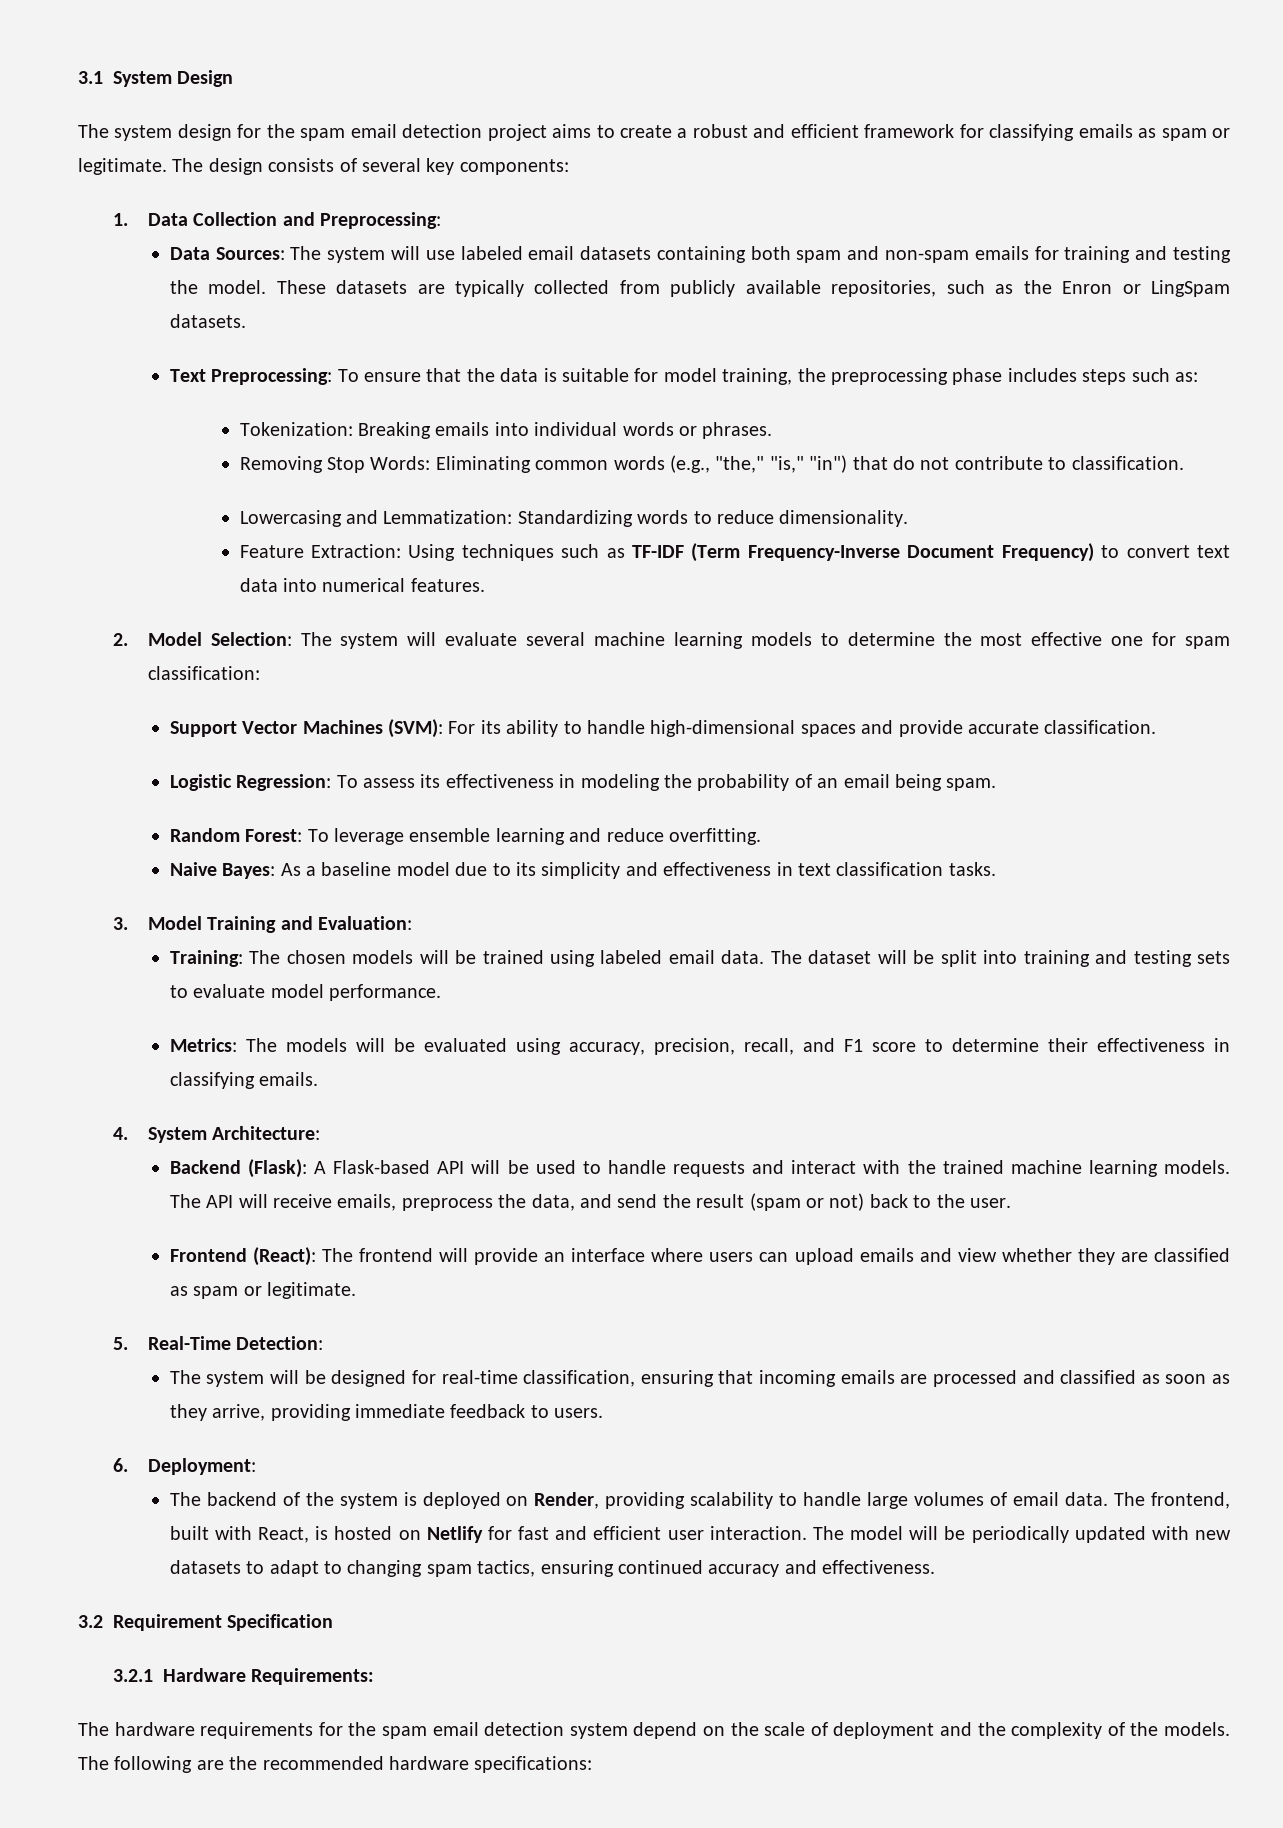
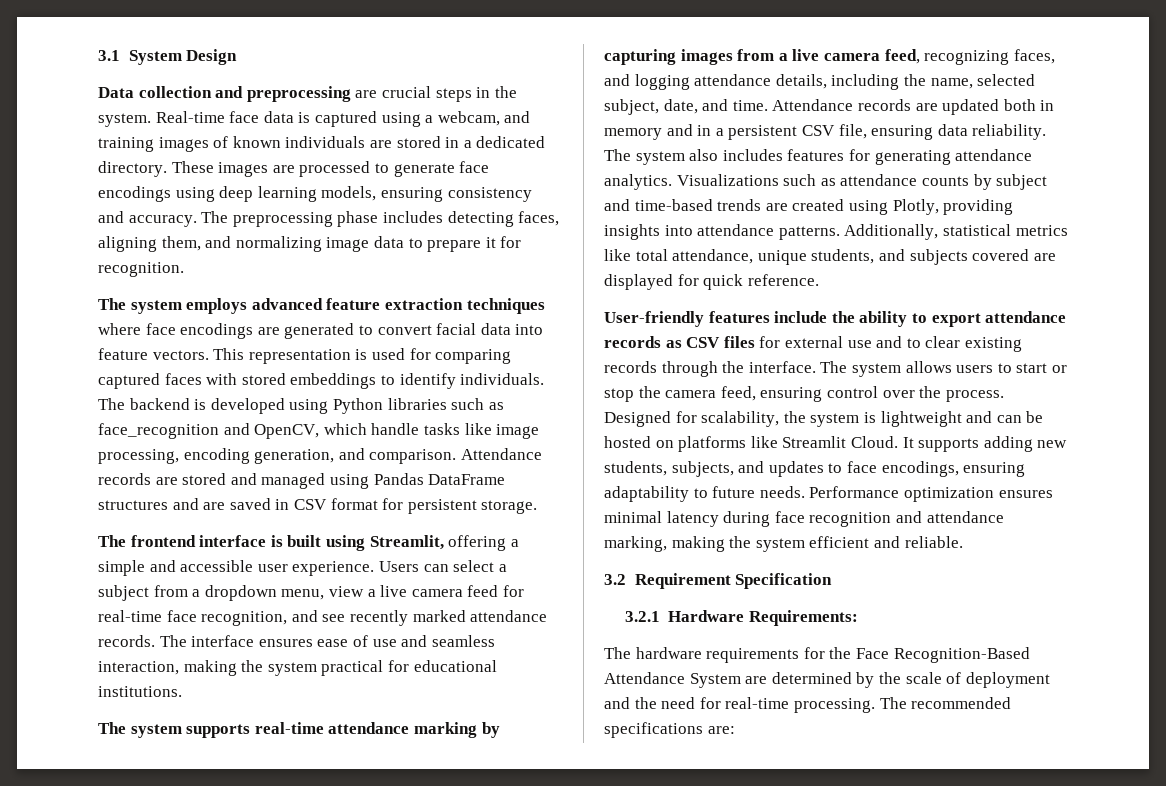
- The system design for the spam email detection project aims to create a robust and efficient framework for classifying emails as spam or legitimate. The design consists of several key components:
- 1. Data Collection and Preprocessing:
- Data Sources: The system will use labeled email datasets containing both spam and non-spam emails for training and testing the model. These datasets are typically collected from publicly available repositories, such as the Enron or LingSpam datasets.
- Text Preprocessing: To ensure that the data is suitable for model training, the preprocessing phase includes steps such as:
- Tokenization: Breaking emails into individual words or phrases.
- Removing Stop Words: Eliminating common words (e.g., "the," "is," "in") that do not contribute to classification.
- Lowercasing and Lemmatization: Standardizing words to reduce dimensionality.
- Feature Extraction: Using techniques such as TF-IDF (Term Frequency-Inverse Document Frequency) to convert text data into numerical features.
- 2. Model Selection: The system will evaluate several machine learning models to determine the most effective one for spam classification:
- Support Vector Machines (SVM): For its ability to handle high-dimensional spaces and provide accurate classification.
- Logistic Regression: To assess its effectiveness in modeling the probability of an email being spam.
- Random Forest: To leverage ensemble learning and reduce overfitting.
- Naive Bayes: As a baseline model due to its simplicity and effectiveness in text classification tasks.
- 3. Model Training and Evaluation:
- Training: The chosen models will be trained using labeled email data. The dataset will be split into training and testing sets to evaluate model performance.
- Metrics: The models will be evaluated using accuracy, precision, recall, and F1 score to determine their effectiveness in classifying emails.
- 4. System Architecture:
- Backend (Flask): A Flask-based API will be used to handle requests and interact with the trained machine learning models. The API will receive emails, preprocess the data, and send the result (spam or not) back to the user.
- Frontend (React): The frontend will provide an interface where users can upload emails and view whether they are classified as spam or legitimate.
- 5. Real-Time Detection:
- The system will be designed for real-time classification, ensuring that incoming emails are processed and classified as soon as they arrive, providing immediate feedback to users.
- 6. Deployment:
- The backend of the system is deployed on Render, providing scalability to handle large volumes of email data. The frontend, built with React, is hosted on Netlify for fast and efficient user interaction. The model will be periodically updated with new datasets to adapt to changing spam tactics, ensuring continued accuracy and effectiveness.
+ Data collection and preprocessing are crucial steps in the system. Real-time face data is captured using a webcam, and training images of known individuals are stored in a dedicated directory. These images are processed to generate face encodings using deep learning models, ensuring consistency and accuracy. The preprocessing phase includes detecting faces, aligning them, and normalizing image data to prepare it for recognition.
+ The system employs advanced feature extraction techniques where face encodings are generated to convert facial data into feature vectors. This representation is used for comparing captured faces with stored embeddings to identify individuals. The backend is developed using Python libraries such as face_recognition and OpenCV, which handle tasks like image processing, encoding generation, and comparison. Attendance records are stored and managed using Pandas DataFrame structures and are saved in CSV format for persistent storage.
+ The frontend interface is built using Streamlit, offering a simple and accessible user experience. Users can select a subject from a dropdown menu, view a live camera feed for real-time face recognition, and see recently marked attendance records. The interface ensures ease of use and seamless interaction, making the system practical for educational institutions.
+ The system supports real-time attendance marking by capturing images from a live camera feed, recognizing faces, and logging attendance details, including the name, selected subject, date, and time. Attendance records are updated both in memory and in a persistent CSV file, ensuring data reliability. The system also includes features for generating attendance analytics. Visualizations such as attendance counts by subject and time-based trends are created using Plotly, providing insights into attendance patterns. Additionally, statistical metrics like total attendance, unique students, and subjects covered are displayed for quick reference.
+ User-friendly features include the ability to export attendance records as CSV files for external use and to clear existing records through the interface. The system allows users to start or stop the camera feed, ensuring control over the process. Designed for scalability, the system is lightweight and can be hosted on platforms like Streamlit Cloud. It supports adding new students, subjects, and updates to face encodings, ensuring adaptability to future needs. Performance optimization ensures minimal latency during face recognition and attendance marking, making the system efficient and reliable.
- The hardware requirements for the spam email detection system depend on the scale of deployment and the complexity of the models. The following are the recommended hardware specifications:
+ The hardware requirements for the Face Recognition-Based Attendance System are determined by the scale of deployment and the need for real-time processing. The recommended specifications are:

